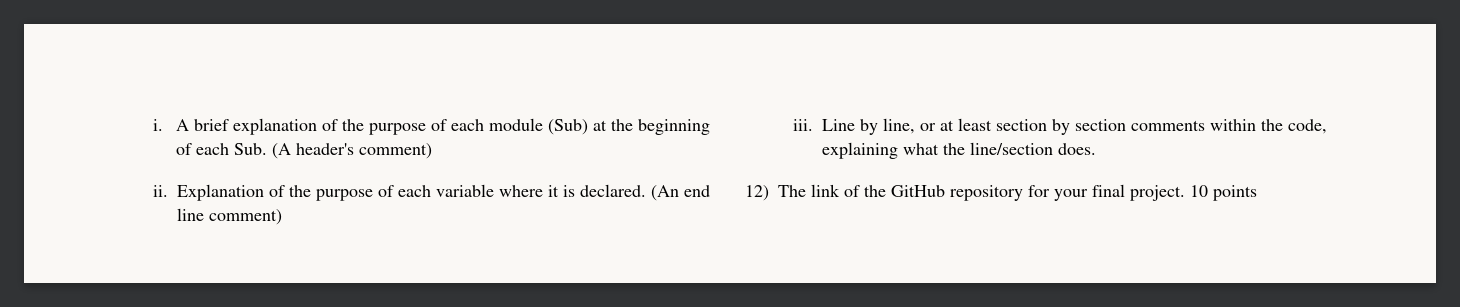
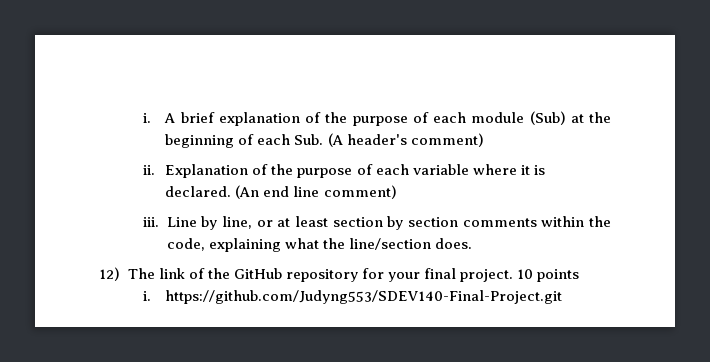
+ i. https://github.com/Judyng553/SDEV140-Final-Project.git

